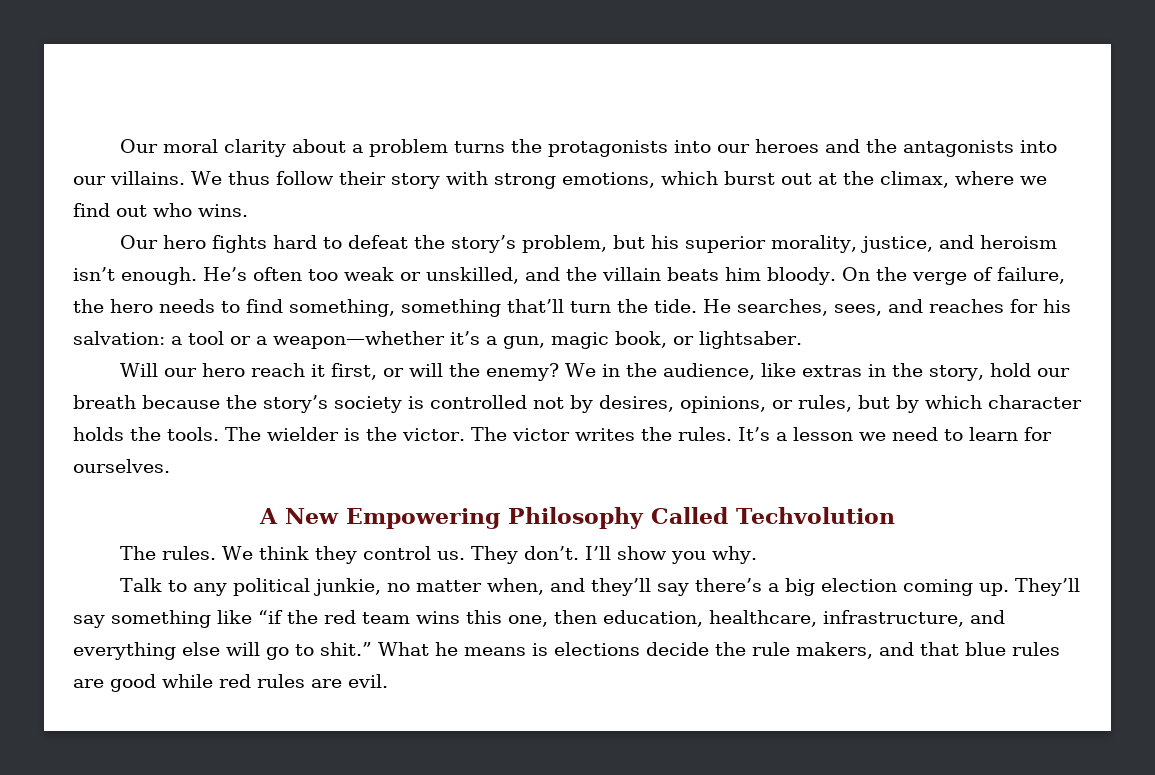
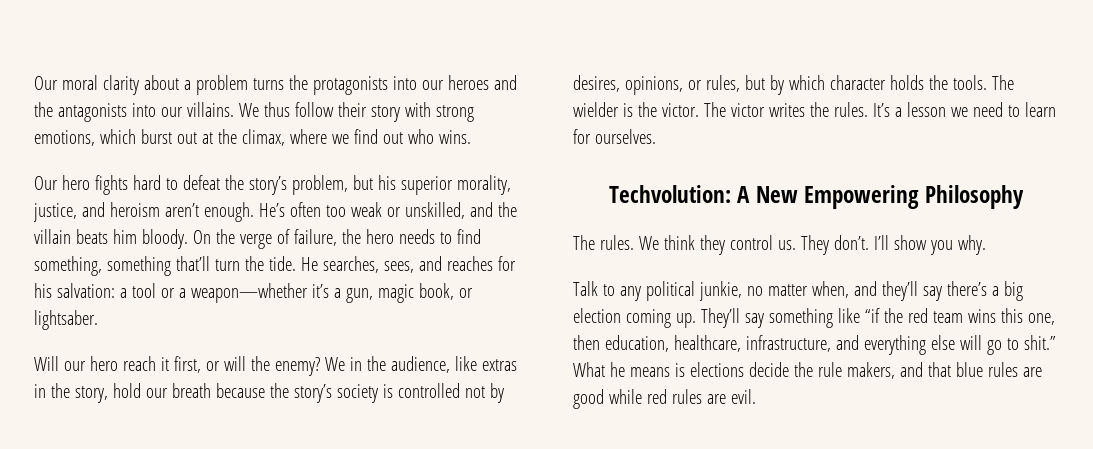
- Our hero fights hard to defeat the story’s problem, but his superior morality, justice, and heroism isn’t enough.
+ Our hero fights hard to defeat the story’s problem, but his superior morality, justice, and heroism aren’t enough.
- A New Empowering Philosophy Called Techvolution
+ Techvolution: A New Empowering Philosophy

